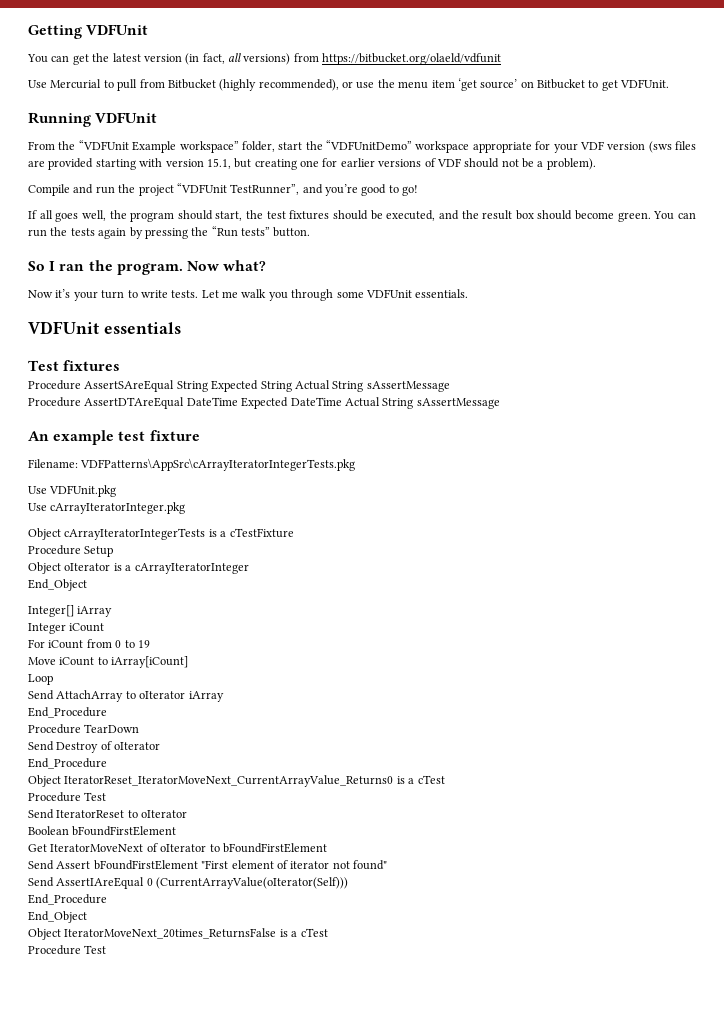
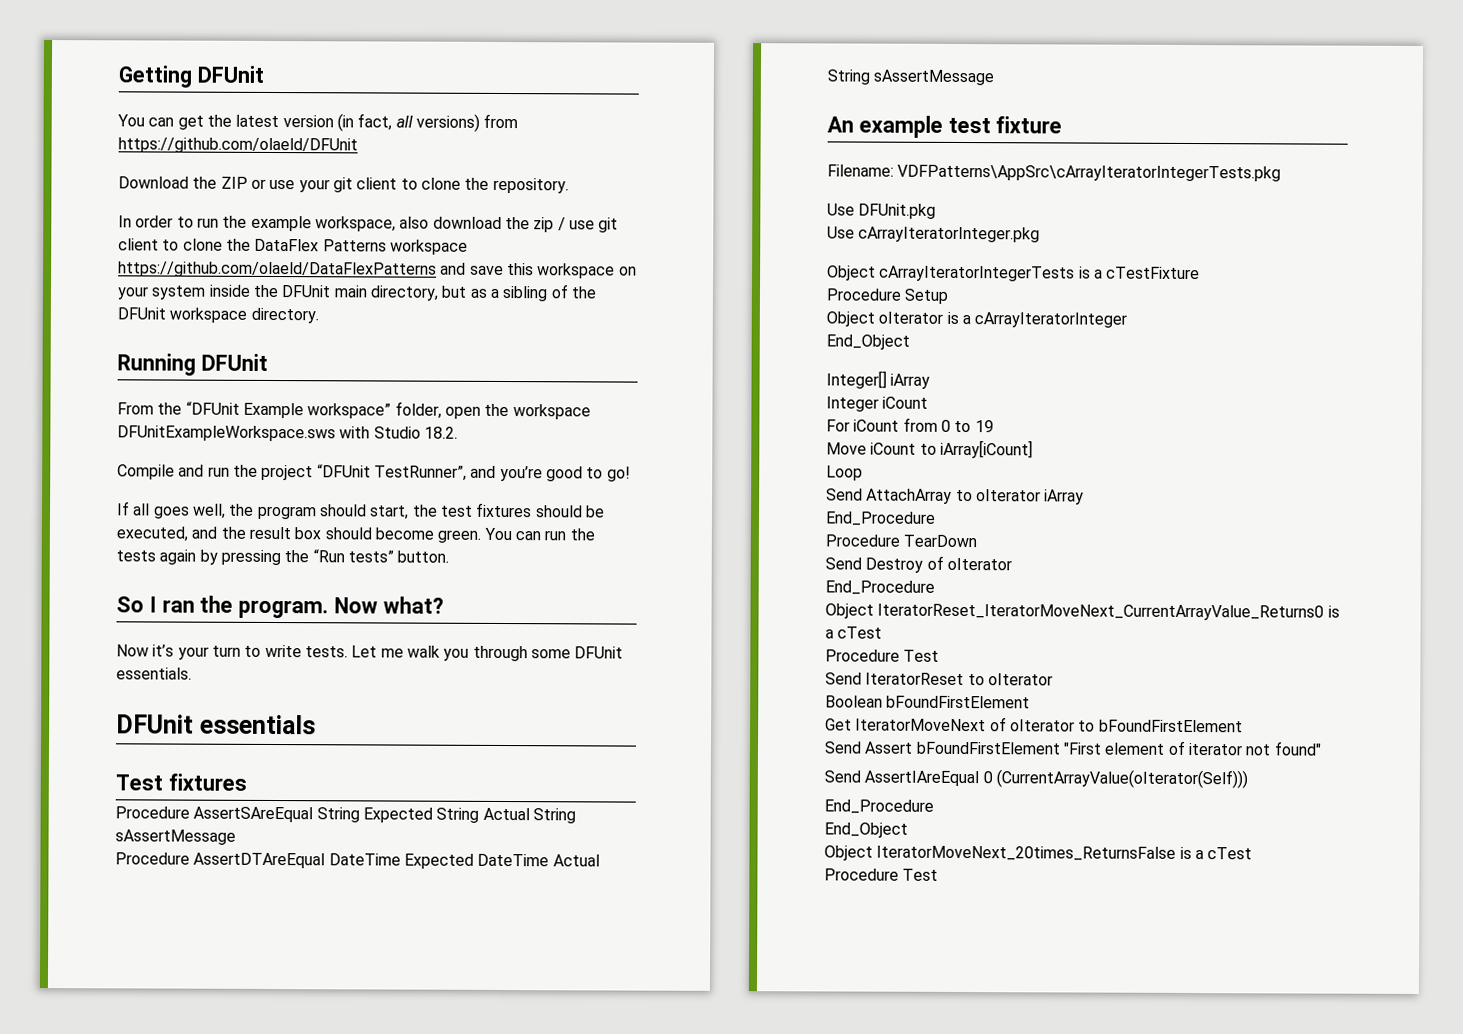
- Getting VDFUnit
+ Getting DFUnit
- You can get the latest version (in fact, all versions) from https://bitbucket.org/olaeld/vdfunit
- Use Mercurial to pull from Bitbucket (highly recommended), or use the menu item ‘get source’ on Bitbucket to get VDFUnit.
+ You can get the latest version (in fact, all versions) from https://github.com/olaeld/DFUnit
+ Download the ZIP or use your git client to clone the repository.
+ In order to run the example workspace, also download the zip / use git client to clone the DataFlex Patterns workspace https://github.com/olaeld/DataFlexPatterns and save this workspace on your system inside the DFUnit main directory, but as a sibling of the DFUnit workspace directory.
- Running VDFUnit
+ Running DFUnit
- From the “VDFUnit Example workspace” folder, start the “VDFUnitDemo” workspace appropriate for your VDF version (sws files are provided starting with version 15.1, but creating one for earlier versions of VDF should not be a problem).
+ From the “DFUnit Example workspace” folder, open the workspace DFUnitExampleWorkspace.sws with Studio 18.2.
- Compile and run the project “VDFUnit TestRunner”, and you’re good to go!
+ Compile and run the project “DFUnit TestRunner”, and you’re good to go!
- Let me walk you through some VDFUnit essentials.
+ Let me walk you through some DFUnit essentials.
- VDFUnit essentials
+ DFUnit essentials
- Use VDFUnit.pkg
+ Use DFUnit.pkg

